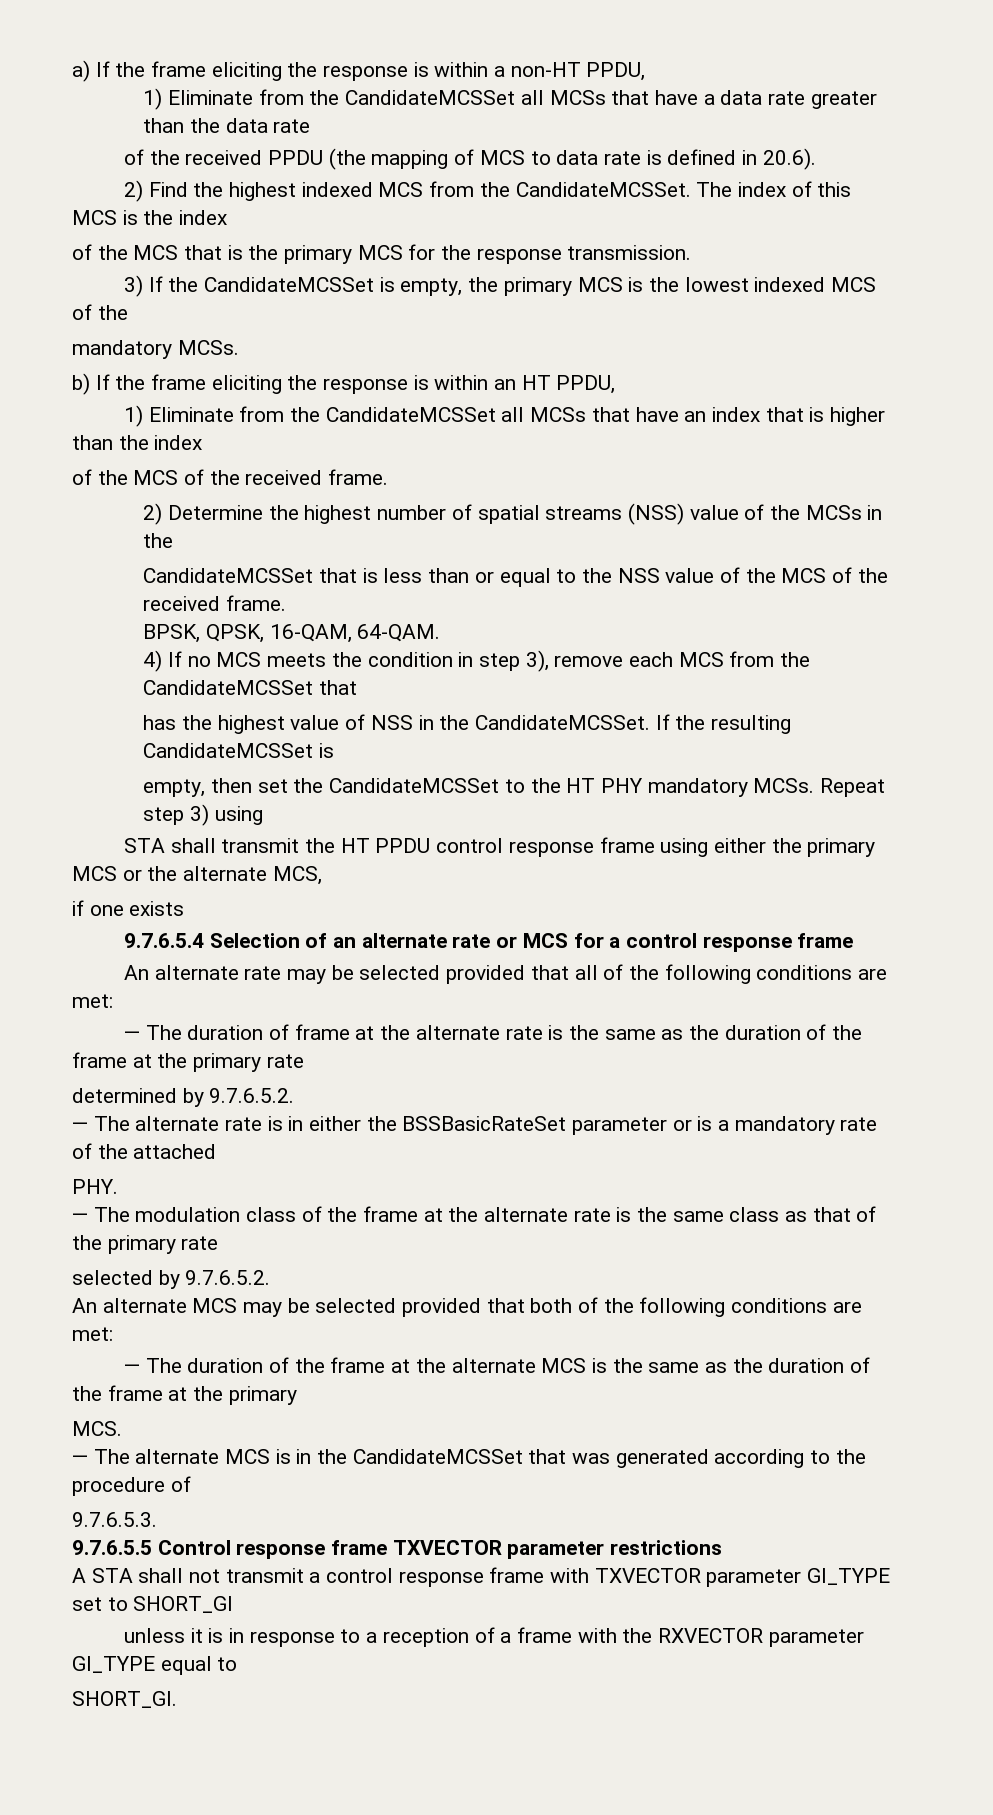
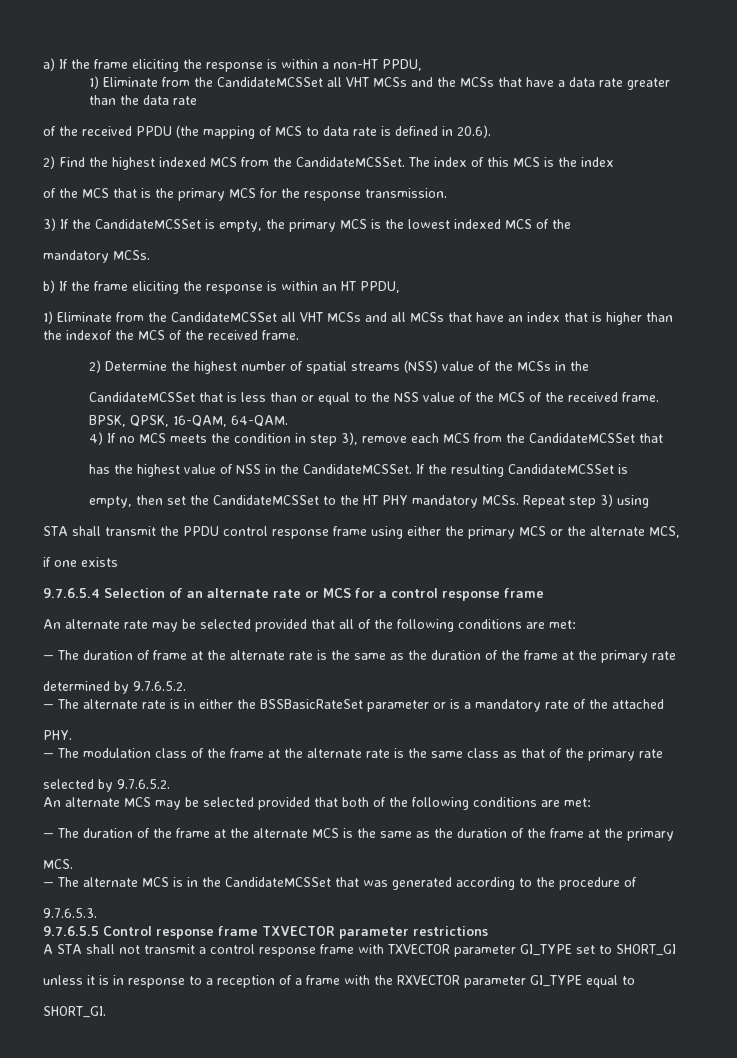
- 1) Eliminate from the CandidateMCSSet all MCSs that have a data rate greater than the data rate
+ 1) Eliminate from the CandidateMCSSet all VHT MCSs and the MCSs that have a data rate greater than the data rate
- 1) Eliminate from the CandidateMCSSet all MCSs that have an index that is higher than the index
- of the MCS of the received frame.
+ 1) Eliminate from the CandidateMCSSet all VHT MCSs and all MCSs that have an index that is higher than the indexof the MCS of the received frame.
- STA shall transmit the HT PPDU control response frame using either the primary MCS or the alternate MCS,
+ STA shall transmit the PPDU control response frame using either the primary MCS or the alternate MCS,

